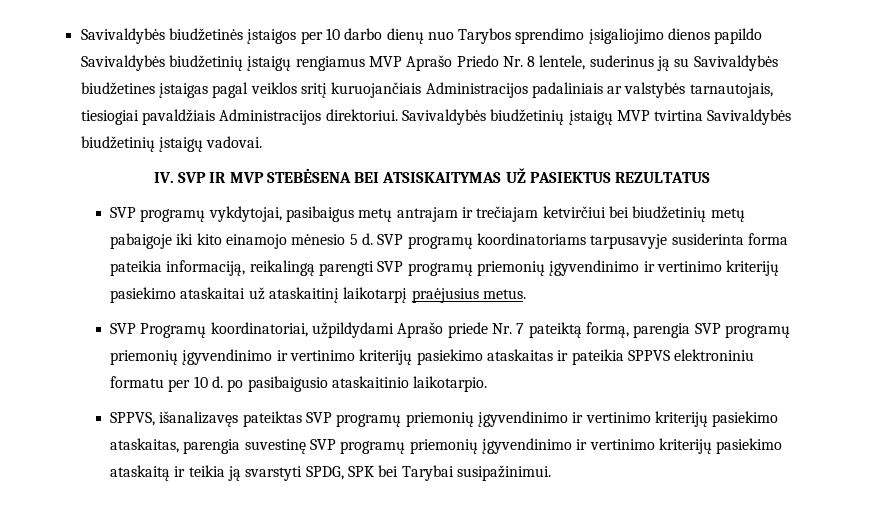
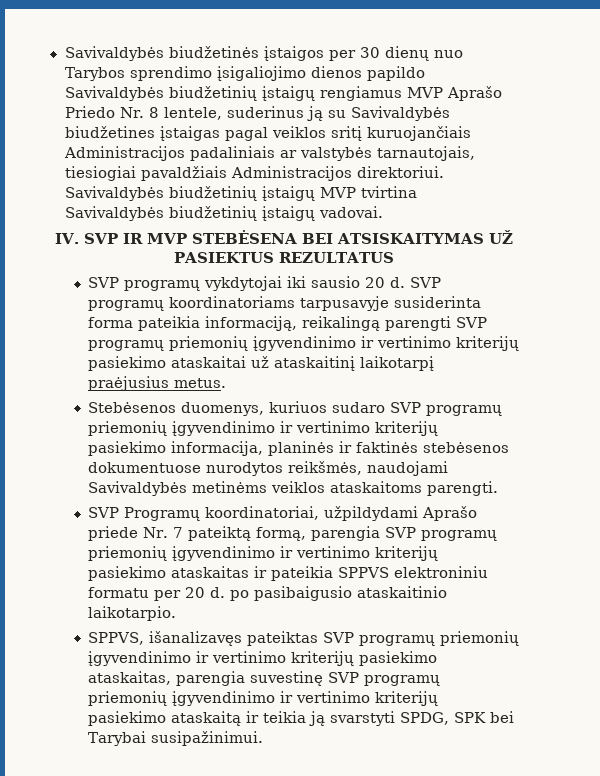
- Savivaldybės biudžetinės įstaigos per 10 darbo dienų nuo Tarybos sprendimo įsigaliojimo dienos papildo Savivaldybės biudžetinių įstaigų rengiamus MVP Aprašo Priedo Nr. 8 lentele, suderinus ją su Savivaldybės biudžetines įstaigas pagal veiklos sritį kuruojančiais Administracijos padaliniais ar valstybės tarnautojais, tiesiogiai pavaldžiais Administracijos direktoriui.
+ Savivaldybės biudžetinės įstaigos per 30 dienų nuo Tarybos sprendimo įsigaliojimo dienos papildo Savivaldybės biudžetinių įstaigų rengiamus MVP Aprašo Priedo Nr. 8 lentele, suderinus ją su Savivaldybės biudžetines įstaigas pagal veiklos sritį kuruojančiais Administracijos padaliniais ar valstybės tarnautojais, tiesiogiai pavaldžiais Administracijos direktoriui.
- SVP programų vykdytojai, pasibaigus metų antrajam ir trečiajam ketvirčiui bei biudžetinių metų pabaigoje iki kito einamojo mėnesio 5 d.
+ SVP programų vykdytojai iki sausio 20 d.
+ Stebėsenos duomenys, kuriuos sudaro SVP programų priemonių įgyvendinimo ir vertinimo kriterijų pasiekimo informacija, planinės ir faktinės stebėsenos dokumentuose nurodytos reikšmės, naudojami Savivaldybės metinėms veiklos ataskaitoms parengti.
- SVP Programų koordinatoriai, užpildydami Aprašo priede Nr. 7 pateiktą formą, parengia SVP programų priemonių įgyvendinimo ir vertinimo kriterijų pasiekimo ataskaitas ir pateikia SPPVS elektroniniu formatu per 10 d. po pasibaigusio ataskaitinio laikotarpio.
+ SVP Programų koordinatoriai, užpildydami Aprašo priede Nr. 7 pateiktą formą, parengia SVP programų priemonių įgyvendinimo ir vertinimo kriterijų pasiekimo ataskaitas ir pateikia SPPVS elektroniniu formatu per 20 d. po pasibaigusio ataskaitinio laikotarpio.

